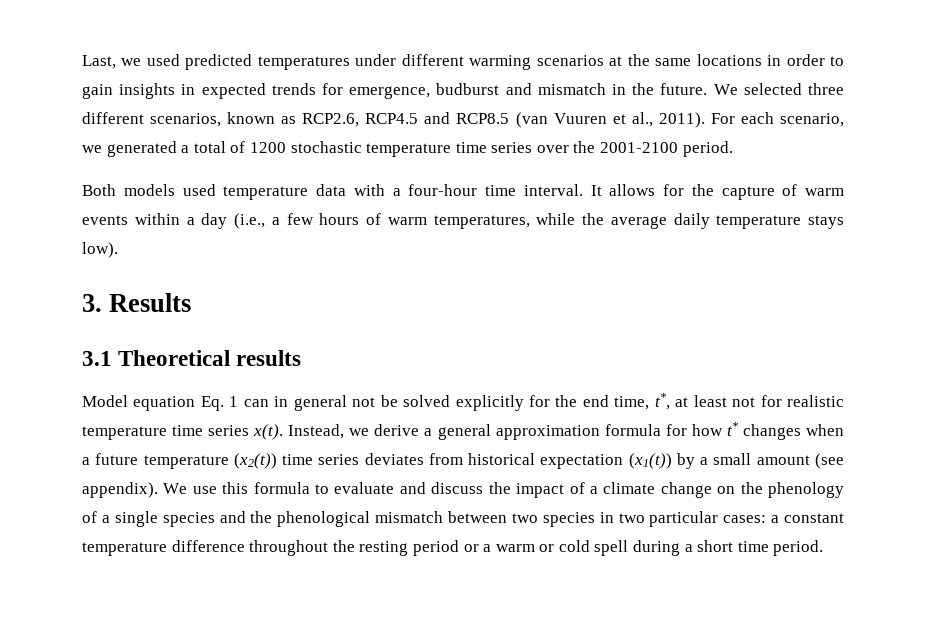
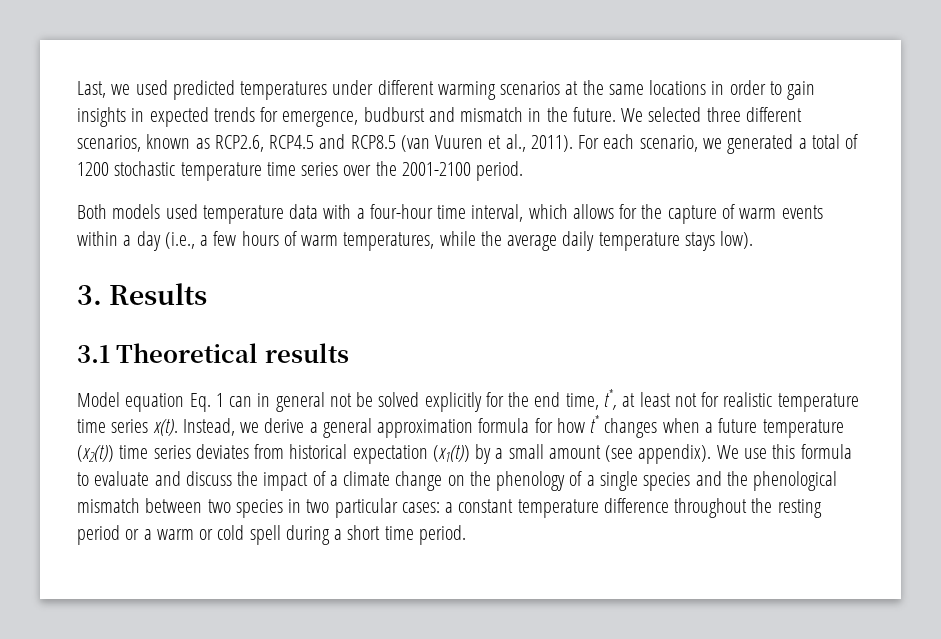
- Both models used temperature data with a four-hour time interval. It allows for the capture of warm events within a day (i.e., a few hours of warm temperatures, while the average daily temperature stays low).
+ Both models used temperature data with a four-hour time interval, which allows for the capture of warm events within a day (i.e., a few hours of warm temperatures, while the average daily temperature stays low).

